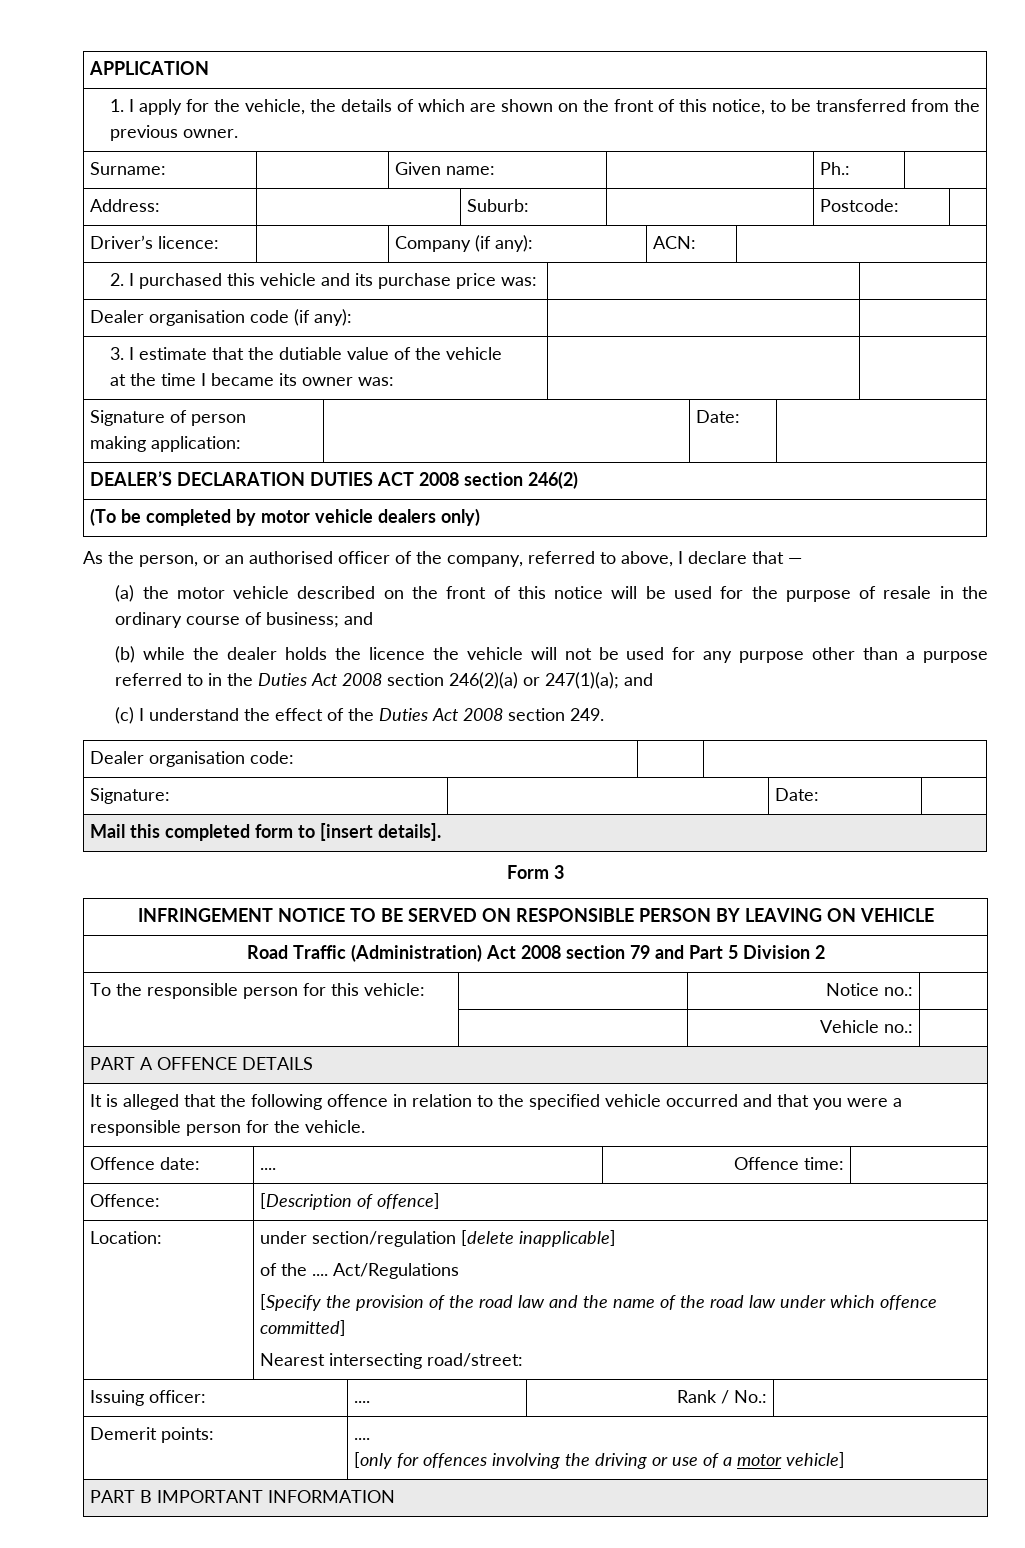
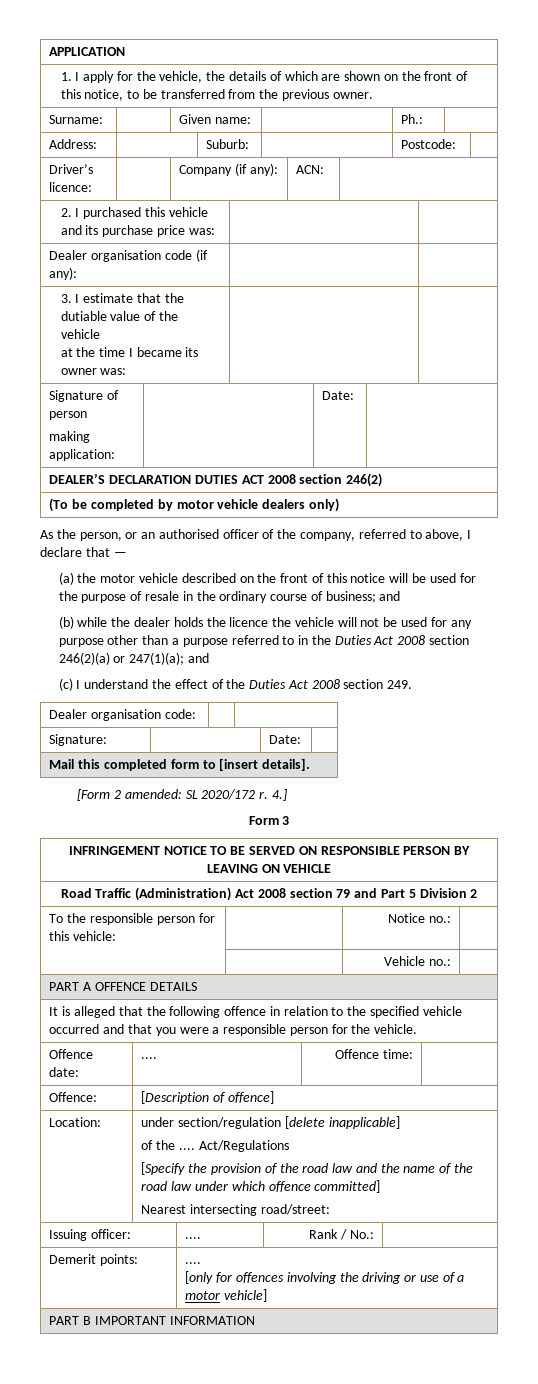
+ [Form 2 amended: SL 2020/172 r. 4.]

